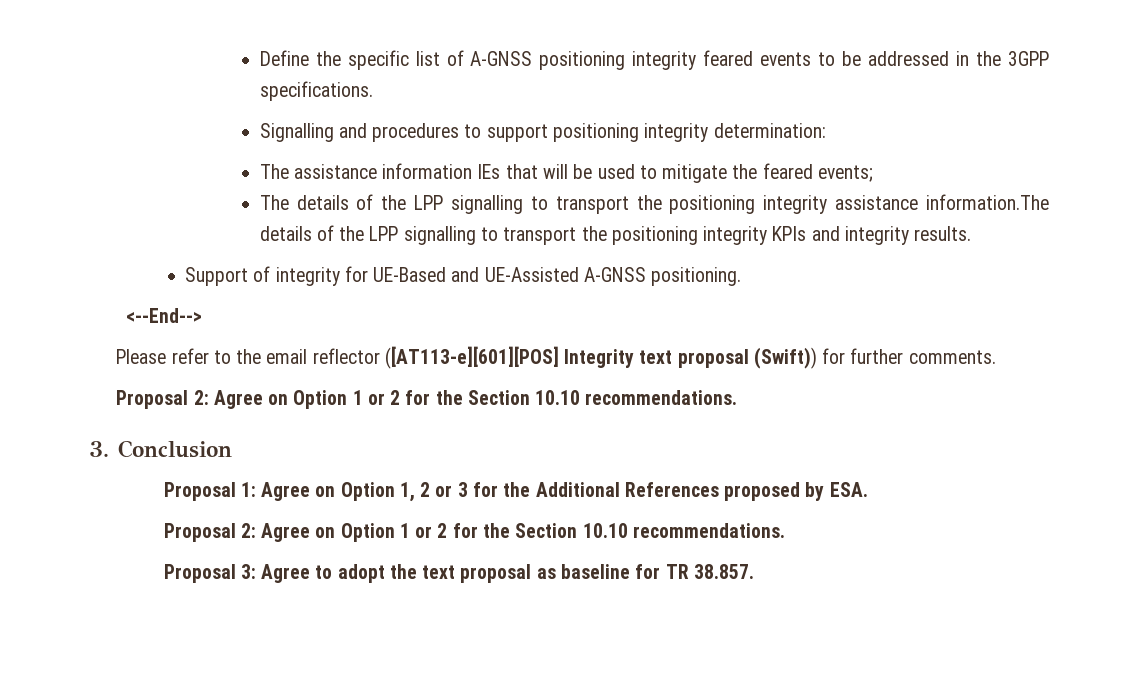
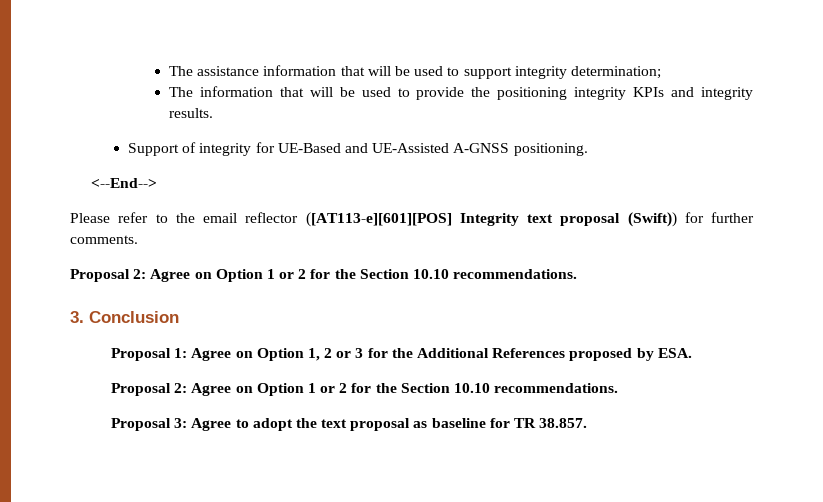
- Define the specific list of A-GNSS positioning integrity feared events to be addressed in the 3GPP specifications.
- Signalling and procedures to support positioning integrity determination:
- The assistance information IEs that will be used to mitigate the feared events;
- The details of the LPP signalling to transport the positioning integrity assistance information.The details of the LPP signalling to transport the positioning integrity KPIs and integrity results.
+ The assistance information that will be used to support integrity determination;
+ The information that will be used to provide the positioning integrity KPIs and integrity results.

